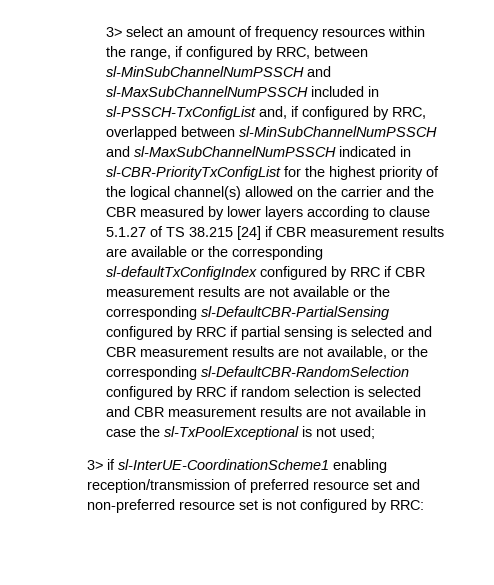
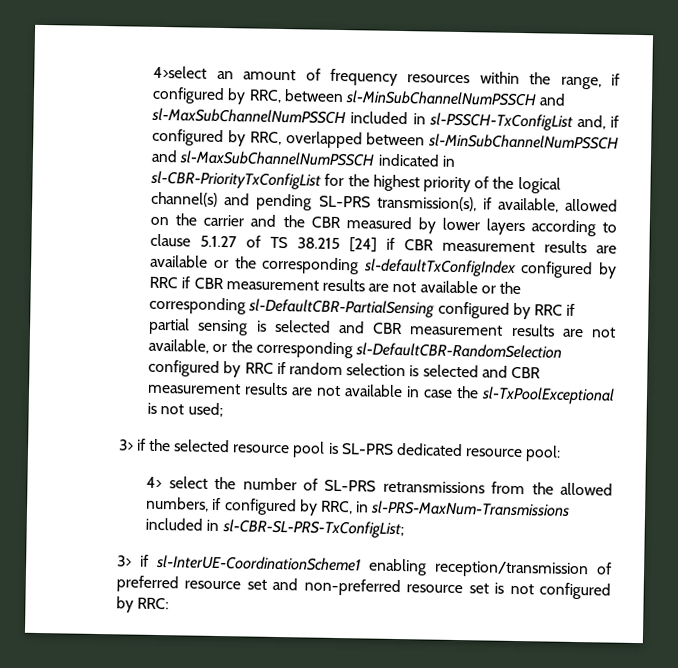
- 3> select an amount of frequency resources within the range, if configured by RRC, between sl-MinSubChannelNumPSSCH and sl-MaxSubChannelNumPSSCH included in sl-PSSCH-TxConfigList and, if configured by RRC, overlapped between sl-MinSubChannelNumPSSCH and sl-MaxSubChannelNumPSSCH indicated in sl-CBR-PriorityTxConfigList for the highest priority of the logical channel(s) allowed on the carrier and the CBR measured by lower layers according to clause 5.1.27 of TS 38.215 [24] if CBR measurement results are available or the corresponding sl-defaultTxConfigIndex configured by RRC if CBR measurement results are not available or the corresponding sl-DefaultCBR-PartialSensing configured by RRC if partial sensing is selected and CBR measurement results are not available, or the corresponding sl-DefaultCBR-RandomSelection configured by RRC if random selection is selected and CBR measurement results are not available in case the sl-TxPoolExceptional is not used;
+ 4>select an amount of frequency resources within the range, if configured by RRC, between sl-MinSubChannelNumPSSCH and sl-MaxSubChannelNumPSSCH included in sl-PSSCH-TxConfigList and, if configured by RRC, overlapped between sl-MinSubChannelNumPSSCH and sl-MaxSubChannelNumPSSCH indicated in sl-CBR-PriorityTxConfigList for the highest priority of the logical channel(s) and pending SL-PRS transmission(s), if available, allowed on the carrier and the CBR measured by lower layers according to clause 5.1.27 of TS 38.215 [24] if CBR measurement results are available or the corresponding sl-defaultTxConfigIndex configured by RRC if CBR measurement results are not available or the corresponding sl-DefaultCBR-PartialSensing configured by RRC if partial sensing is selected and CBR measurement results are not available, or the corresponding sl-DefaultCBR-RandomSelection configured by RRC if random selection is selected and CBR measurement results are not available in case the sl-TxPoolExceptional is not used;
+ 3> if the selected resource pool is SL-PRS dedicated resource pool:
+ 4> select the number of SL-PRS retransmissions from the allowed numbers, if configured by RRC, in sl-PRS-MaxNum-Transmissions included in sl-CBR-SL-PRS-TxConfigList;

